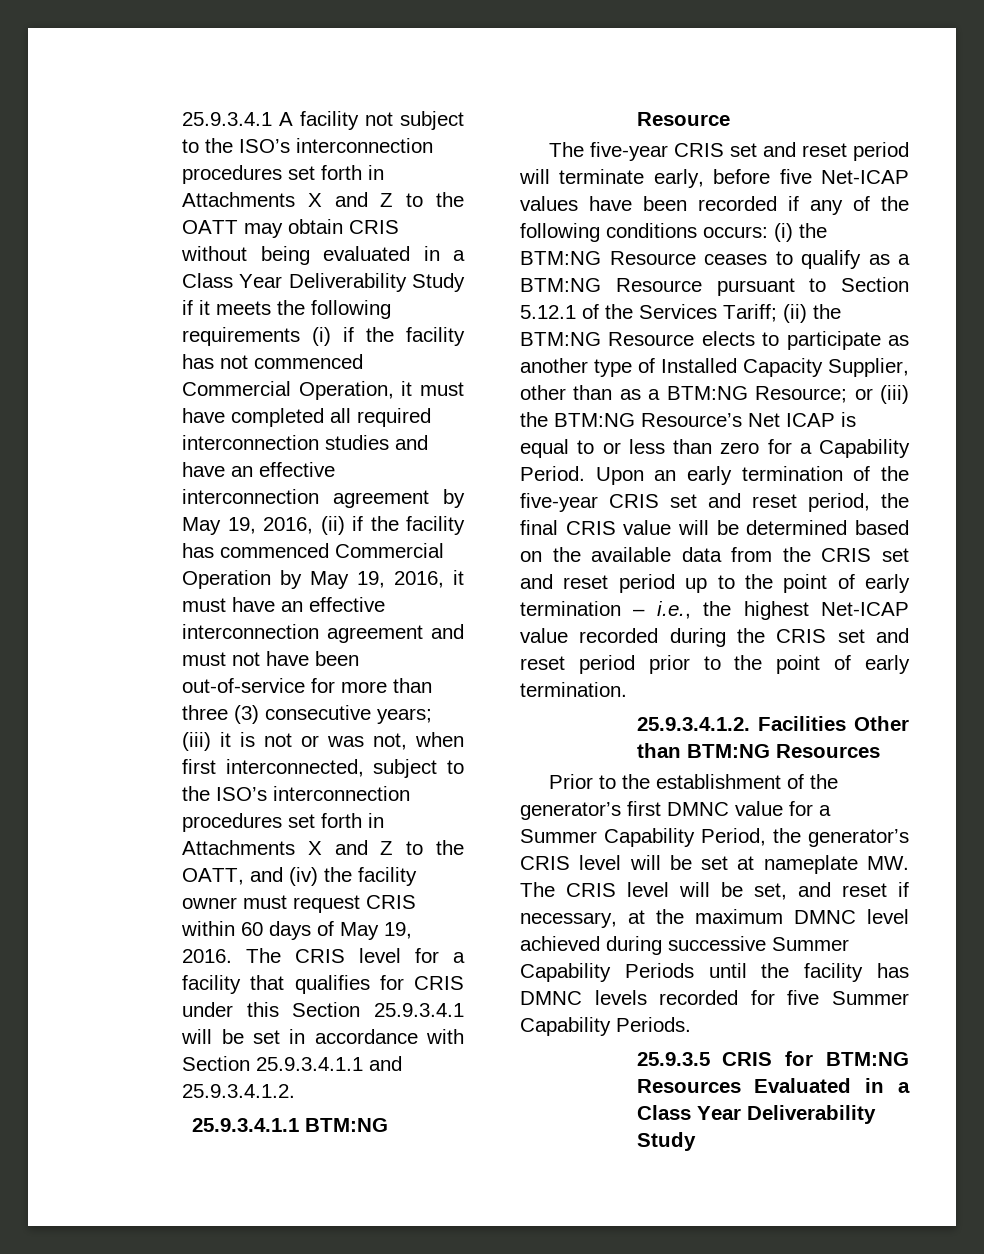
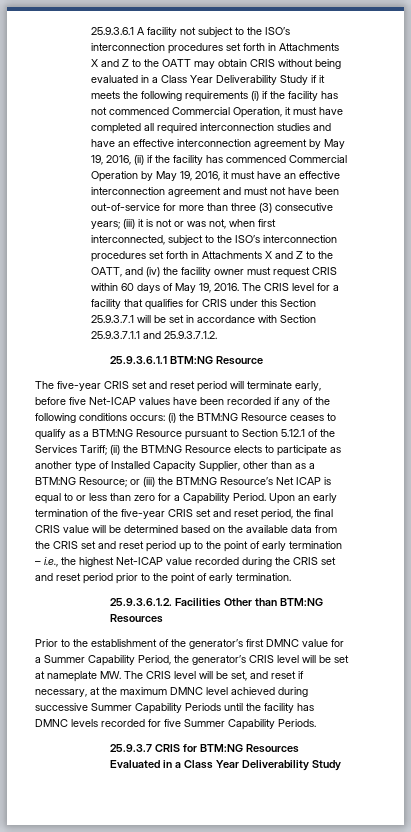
- 25.9.3.4.1 A facility not subject to the ISO’s interconnection procedures set forth in Attachments X and Z to the OATT may obtain CRIS without being evaluated in a Class Year Deliverability Study if it meets the following requirements (i) if the facility has not commenced Commercial Operation, it must have completed all required interconnection studies and have an effective interconnection agreement by May 19, 2016, (ii) if the facility has commenced Commercial Operation by May 19, 2016, it must have an effective interconnection agreement and must not have been out-of-service for more than three (3) consecutive years;
+ 25.9.3.6.1 A facility not subject to the ISO’s interconnection procedures set forth in Attachments X and Z to the OATT may obtain CRIS without being evaluated in a Class Year Deliverability Study if it meets the following requirements (i) if the facility has not commenced Commercial Operation, it must have completed all required interconnection studies and have an effective interconnection agreement by May 19, 2016, (ii) if the facility has commenced Commercial Operation by May 19, 2016, it must have an effective interconnection agreement and must not have been out-of-service for more than three (3) consecutive years;
- The CRIS level for a facility that qualifies for CRIS under this Section 25.9.3.4.1 will be set in accordance with Section 25.9.3.4.1.1 and 25.9.3.4.1.2.
- 25.9.3.4.1.1 BTM:NG Resource
+ The CRIS level for a facility that qualifies for CRIS under this Section 25.9.3.7.1 will be set in accordance with Section 25.9.3.7.1.1 and 25.9.3.7.1.2.
+ 25.9.3.6.1.1 BTM:NG Resource
- 25.9.3.4.1.2. Facilities Other than BTM:NG Resources
+ 25.9.3.6.1.2. Facilities Other than BTM:NG Resources
- 25.9.3.5 CRIS for BTM:NG Resources Evaluated in a Class Year Deliverability Study
+ 25.9.3.7 CRIS for BTM:NG Resources Evaluated in a Class Year Deliverability Study

